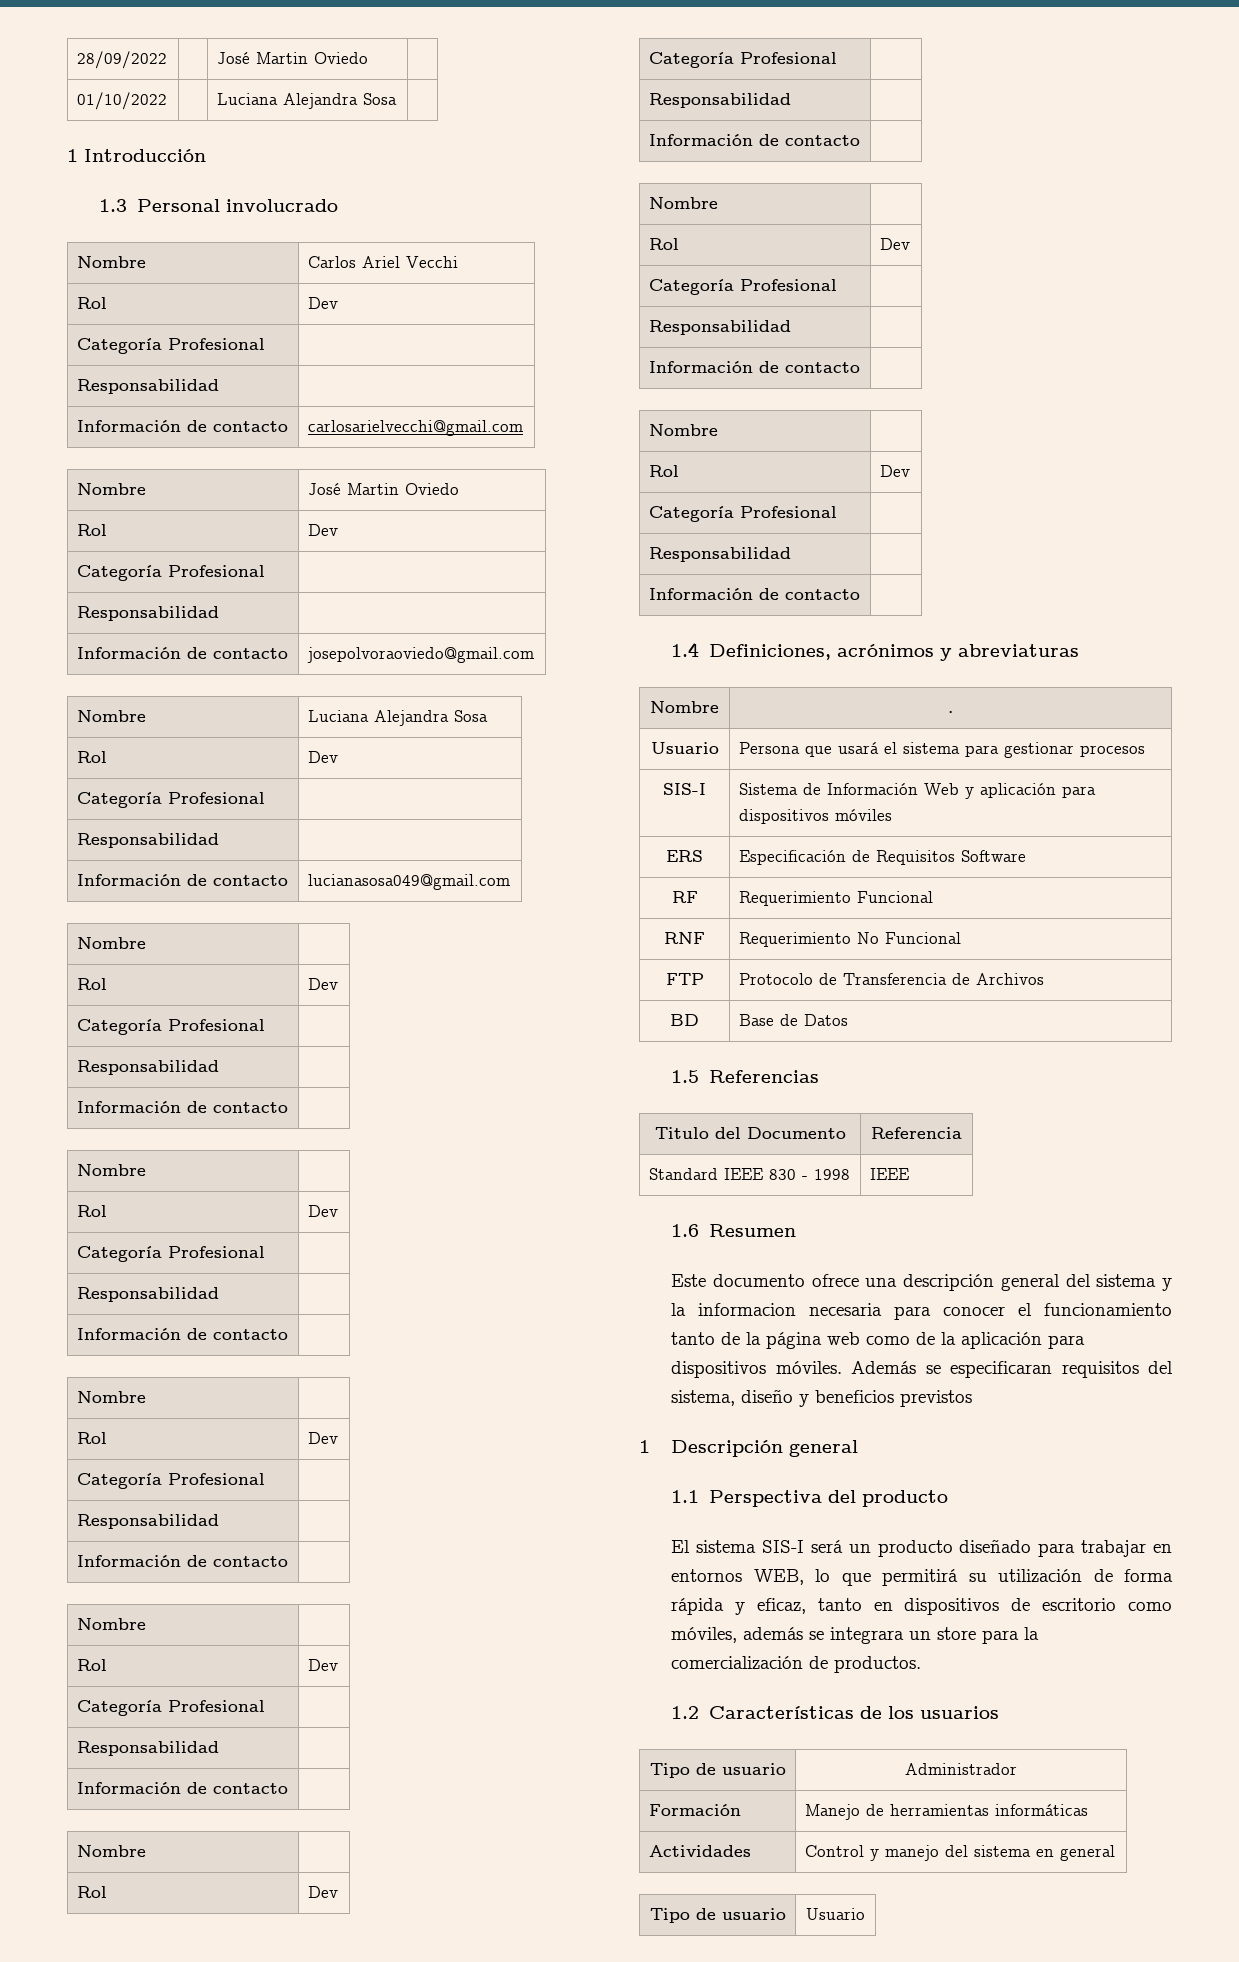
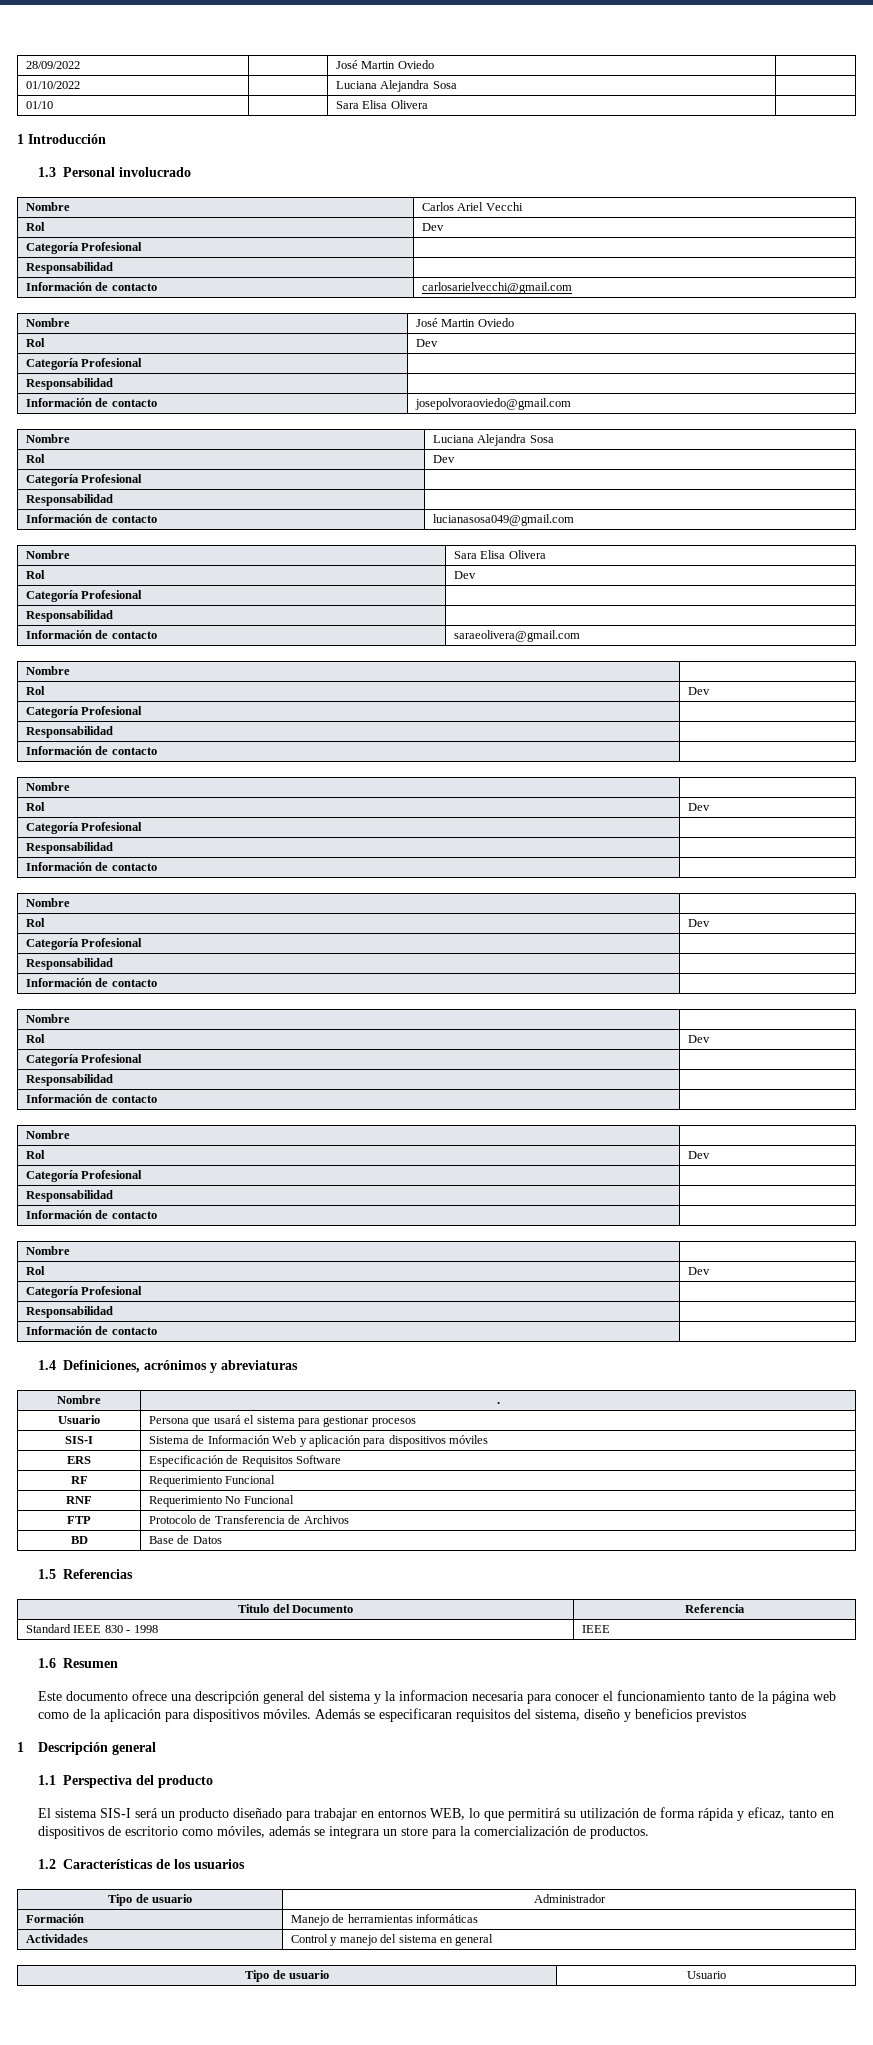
+ 01/10 | | Sara Elisa Olivera |
  Información de contacto | lucianasosa049@gmail.com
- Nombre |
+ Nombre | Sara Elisa Olivera
  Rol | Dev
  Categoría Profesional |
  Responsabilidad |
- Información de contacto |
+ Información de contacto | saraeolivera@gmail.com

